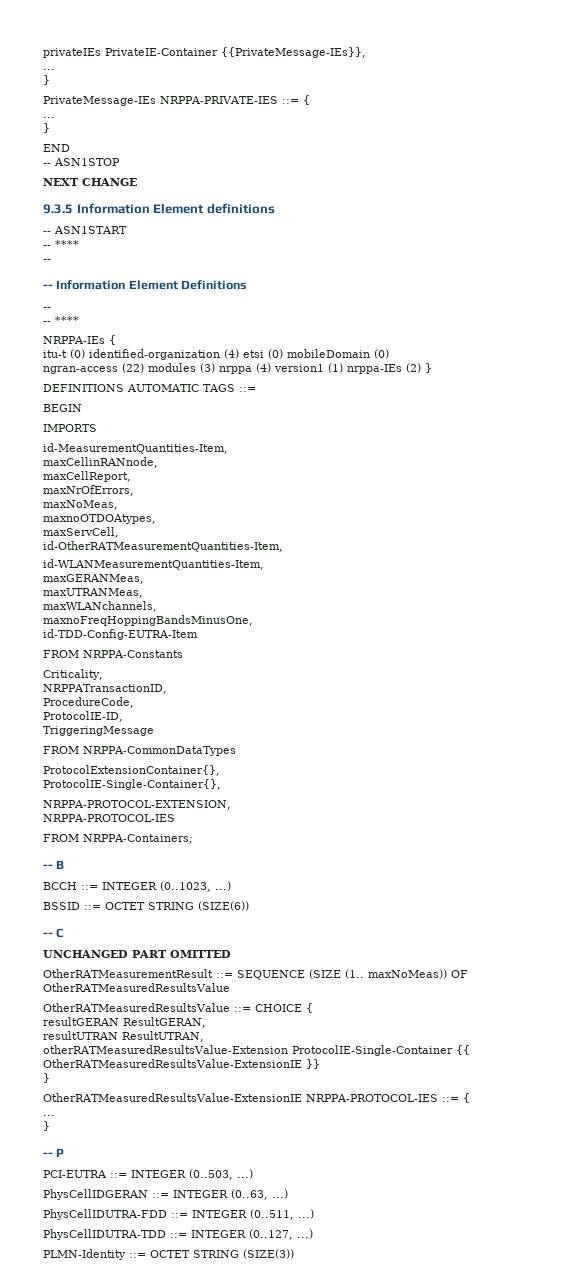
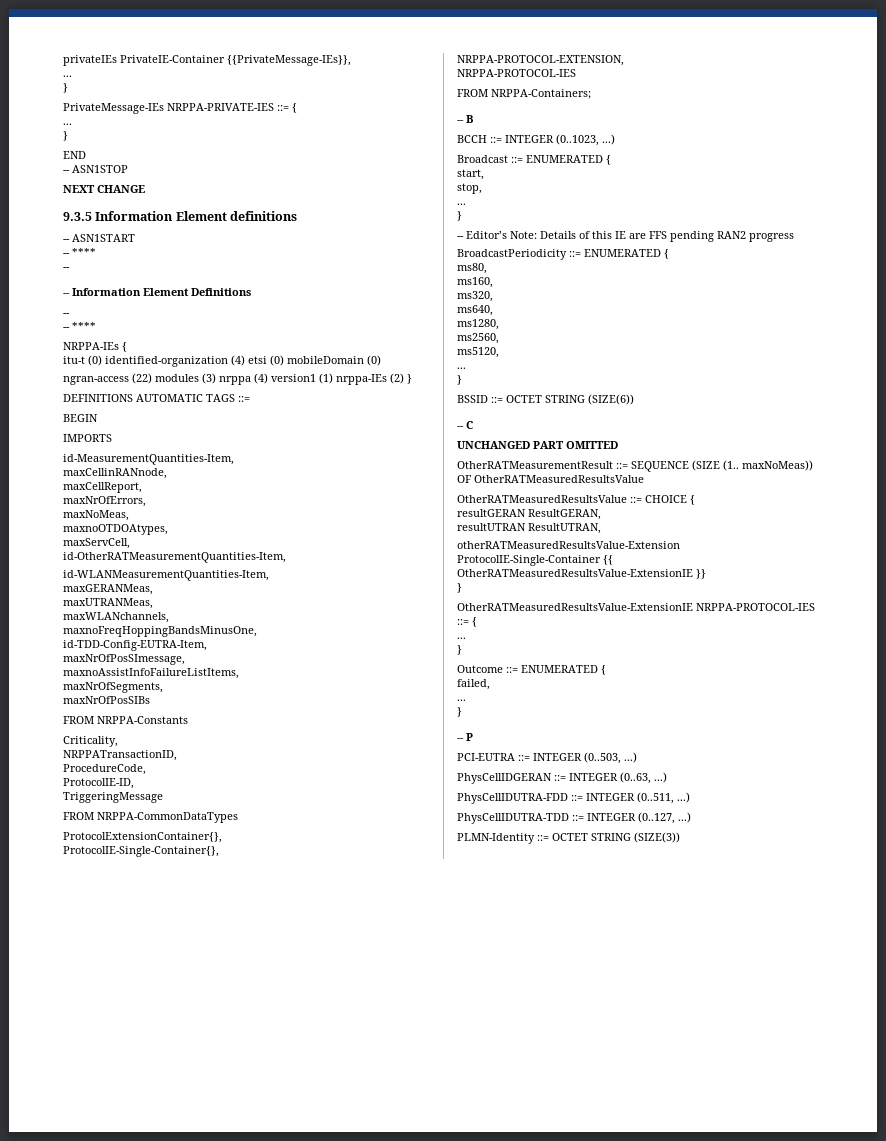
- id-TDD-Config-EUTRA-Item
+ id-TDD-Config-EUTRA-Item,
+ maxNrOfPosSImessage,
+ maxnoAssistInfoFailureListItems,
+ maxNrOfSegments,
+ maxNrOfPosSIBs
+ Broadcast ::= ENUMERATED {
+ start,
+ stop,
+ ...
+ }
+ -- Editor’s Note: Details of this IE are FFS pending RAN2 progress
+ BroadcastPeriodicity ::= ENUMERATED {
+ ms80,
+ ms160,
+ ms320,
+ ms640,
+ ms1280,
+ ms2560,
+ ms5120,
+ ...
+ }
+ Outcome ::= ENUMERATED {
+ failed,
+ ...
+ }

